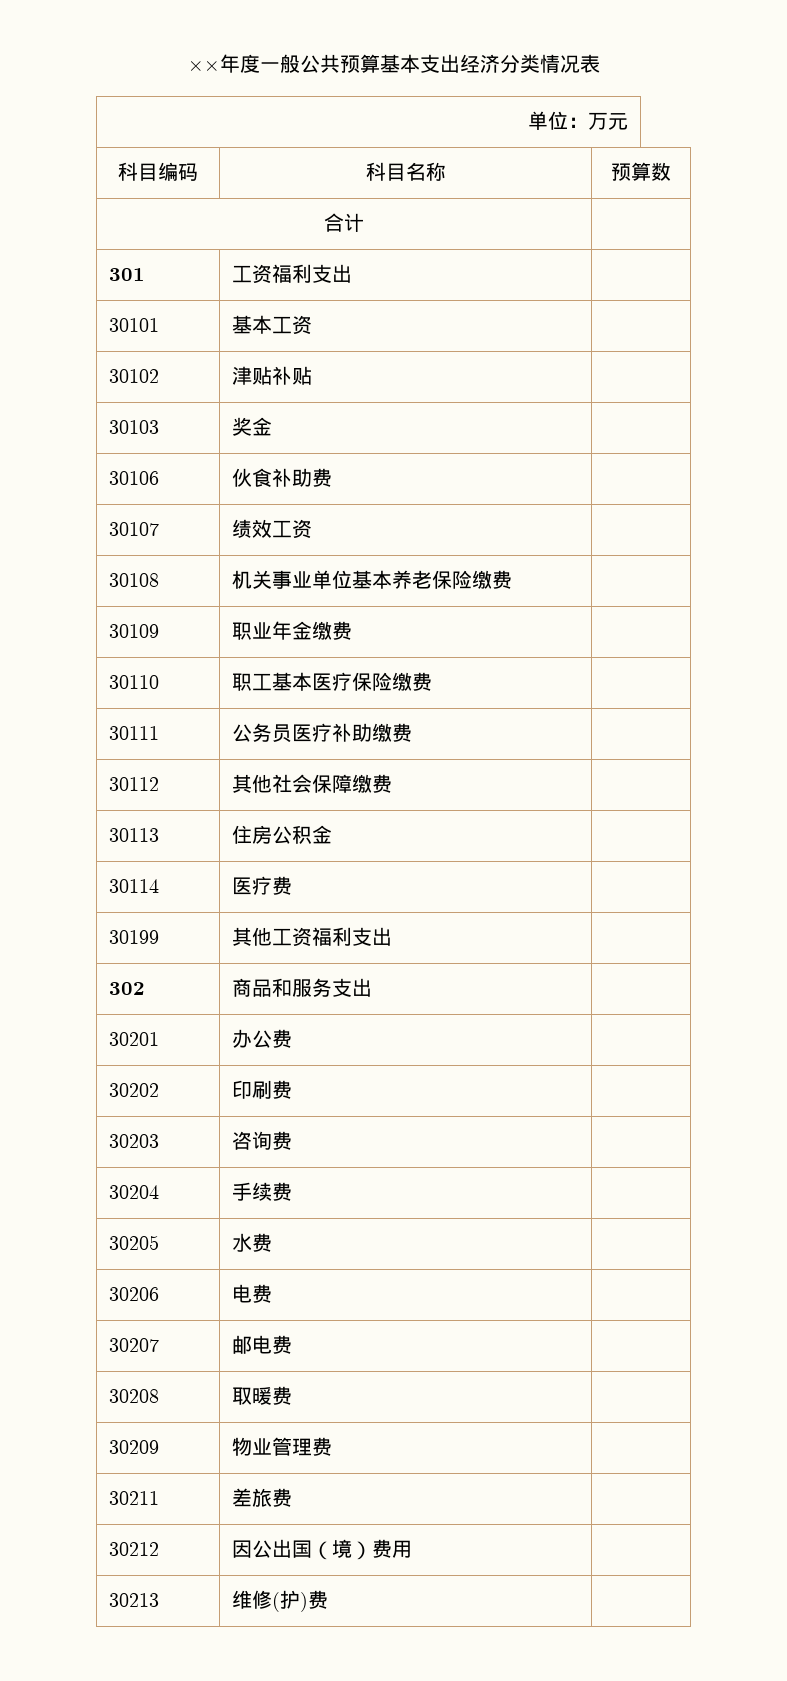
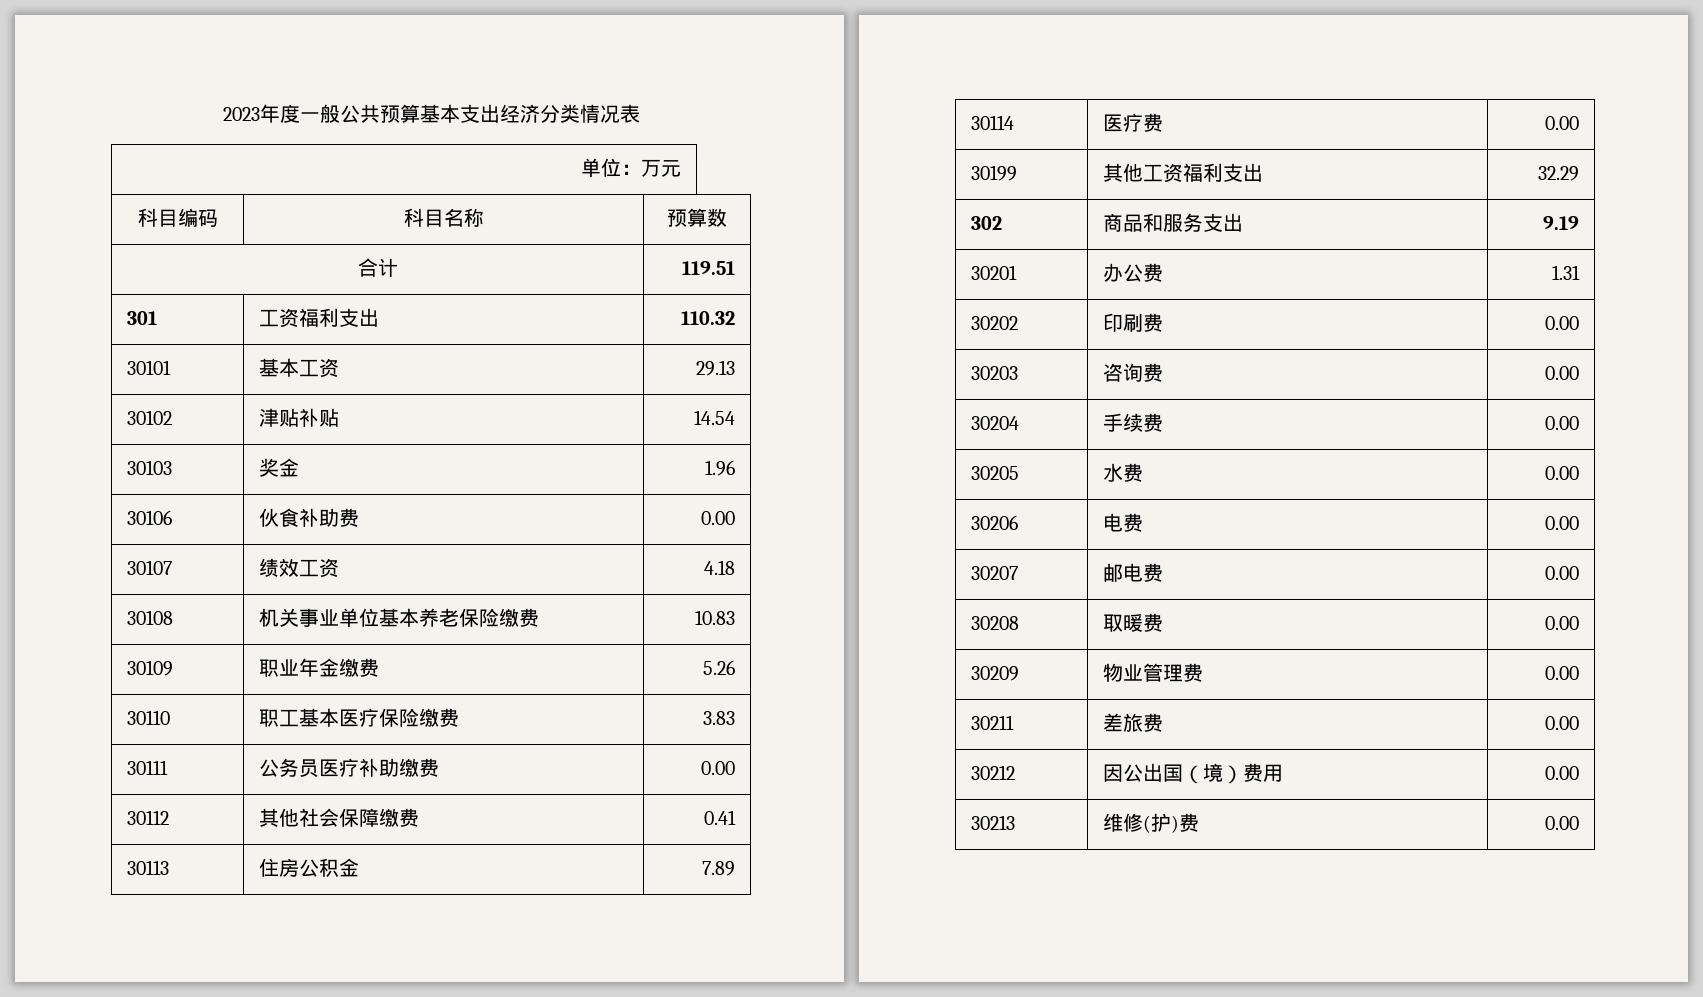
- ××年度一般公共预算基本支出经济分类情况表
+ 2023年度一般公共预算基本支出经济分类情况表
- 合计 |
+ 合计 | 119.51
- 301 | 工资福利支出 |
+ 301 | 工资福利支出 | 110.32
- 30101 | 基本工资 |
+ 30101 | 基本工资 | 29.13
- 30102 | 津贴补贴 |
+ 30102 | 津贴补贴 | 14.54
- 30103 | 奖金 |
+ 30103 | 奖金 | 1.96
- 30106 | 伙食补助费 |
+ 30106 | 伙食补助费 | 0.00
- 30107 | 绩效工资 |
+ 30107 | 绩效工资 | 4.18
- 30108 | 机关事业单位基本养老保险缴费 |
+ 30108 | 机关事业单位基本养老保险缴费 | 10.83
- 30109 | 职业年金缴费 |
+ 30109 | 职业年金缴费 | 5.26
- 30110 | 职工基本医疗保险缴费 |
+ 30110 | 职工基本医疗保险缴费 | 3.83
- 30111 | 公务员医疗补助缴费 |
+ 30111 | 公务员医疗补助缴费 | 0.00
- 30112 | 其他社会保障缴费 |
+ 30112 | 其他社会保障缴费 | 0.41
- 30113 | 住房公积金 |
+ 30113 | 住房公积金 | 7.89
- 30114 | 医疗费 |
+ 30114 | 医疗费 | 0.00
- 30199 | 其他工资福利支出 |
+ 30199 | 其他工资福利支出 | 32.29
- 302 | 商品和服务支出 |
+ 302 | 商品和服务支出 | 9.19
- 30201 | 办公费 |
+ 30201 | 办公费 | 1.31
- 30202 | 印刷费 |
+ 30202 | 印刷费 | 0.00
- 30203 | 咨询费 |
+ 30203 | 咨询费 | 0.00
- 30204 | 手续费 |
+ 30204 | 手续费 | 0.00
- 30205 | 水费 |
+ 30205 | 水费 | 0.00
- 30206 | 电费 |
+ 30206 | 电费 | 0.00
- 30207 | 邮电费 |
+ 30207 | 邮电费 | 0.00
- 30208 | 取暖费 |
+ 30208 | 取暖费 | 0.00
- 30209 | 物业管理费 |
+ 30209 | 物业管理费 | 0.00
- 30211 | 差旅费 |
+ 30211 | 差旅费 | 0.00
- 30212 | 因公出国（境）费用 |
+ 30212 | 因公出国（境）费用 | 0.00
- 30213 | 维修(护)费 |
+ 30213 | 维修(护)费 | 0.00

